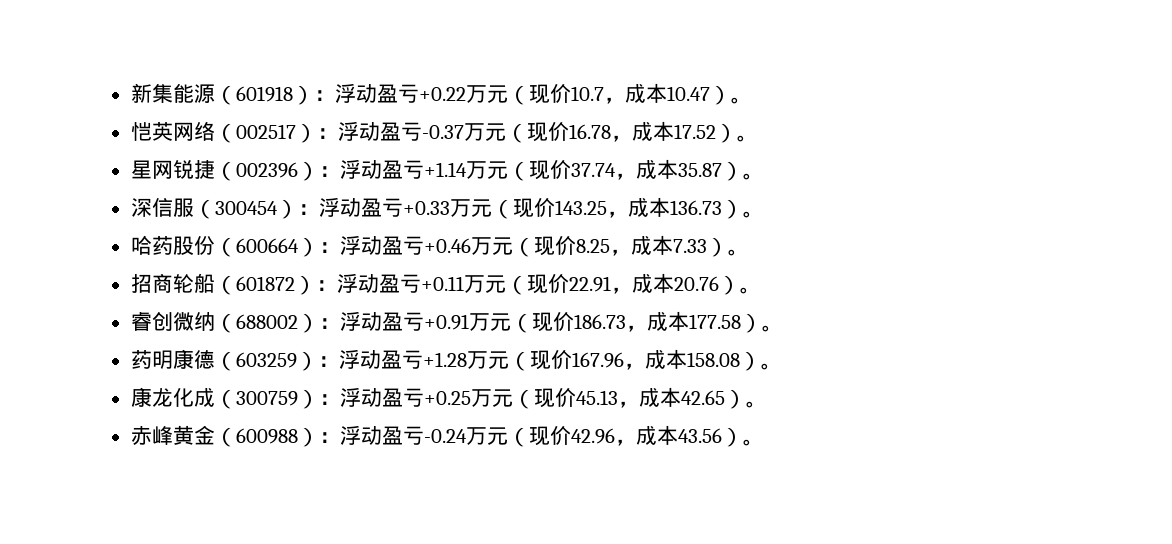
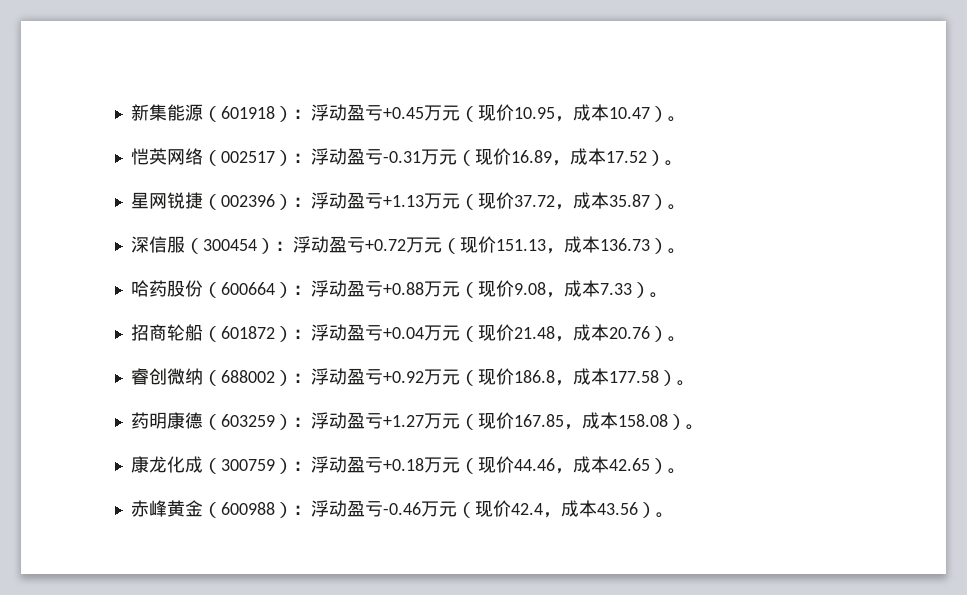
- 新集能源（601918）：浮动盈亏+0.22万元（现价10.7，成本10.47）。
+ 新集能源（601918）：浮动盈亏+0.45万元（现价10.95，成本10.47）。
- 恺英网络（002517）：浮动盈亏-0.37万元（现价16.78，成本17.52）。
+ 恺英网络（002517）：浮动盈亏-0.31万元（现价16.89，成本17.52）。
- 星网锐捷（002396）：浮动盈亏+1.14万元（现价37.74，成本35.87）。
+ 星网锐捷（002396）：浮动盈亏+1.13万元（现价37.72，成本35.87）。
- 深信服（300454）：浮动盈亏+0.33万元（现价143.25，成本136.73）。
+ 深信服（300454）：浮动盈亏+0.72万元（现价151.13，成本136.73）。
- 哈药股份（600664）：浮动盈亏+0.46万元（现价8.25，成本7.33）。
+ 哈药股份（600664）：浮动盈亏+0.88万元（现价9.08，成本7.33）。
- 招商轮船（601872）：浮动盈亏+0.11万元（现价22.91，成本20.76）。
+ 招商轮船（601872）：浮动盈亏+0.04万元（现价21.48，成本20.76）。
- 睿创微纳（688002）：浮动盈亏+0.91万元（现价186.73，成本177.58）。
+ 睿创微纳（688002）：浮动盈亏+0.92万元（现价186.8，成本177.58）。
- 药明康德（603259）：浮动盈亏+1.28万元（现价167.96，成本158.08）。
+ 药明康德（603259）：浮动盈亏+1.27万元（现价167.85，成本158.08）。
- 康龙化成（300759）：浮动盈亏+0.25万元（现价45.13，成本42.65）。
+ 康龙化成（300759）：浮动盈亏+0.18万元（现价44.46，成本42.65）。
- 赤峰黄金（600988）：浮动盈亏-0.24万元（现价42.96，成本43.56）。
+ 赤峰黄金（600988）：浮动盈亏-0.46万元（现价42.4，成本43.56）。

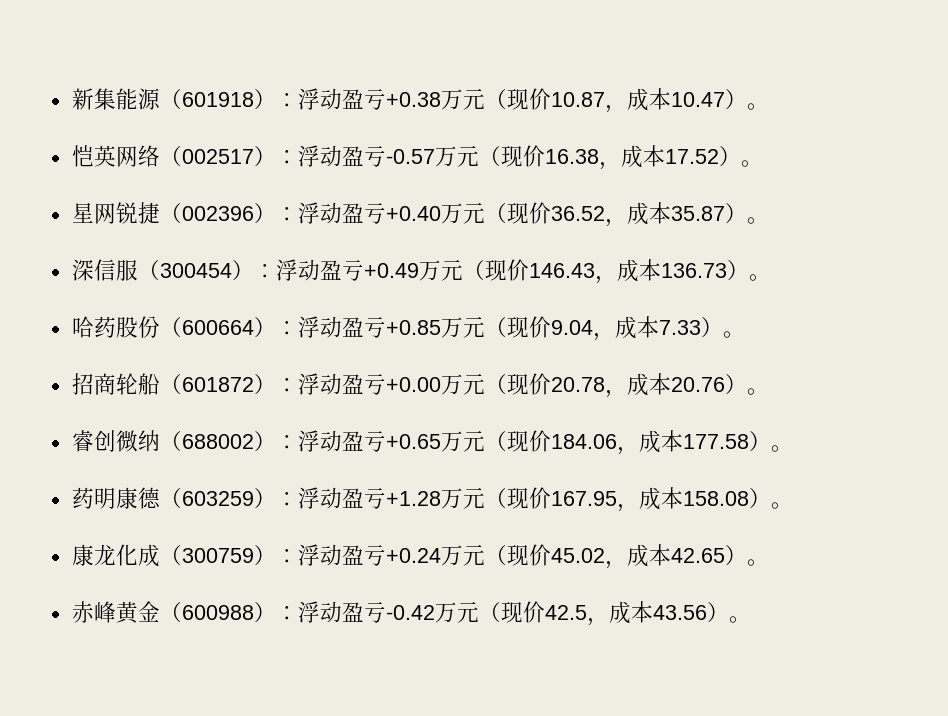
- 新集能源（601918）：浮动盈亏+0.45万元（现价10.95，成本10.47）。
+ 新集能源（601918）：浮动盈亏+0.38万元（现价10.87，成本10.47）。
- 恺英网络（002517）：浮动盈亏-0.31万元（现价16.89，成本17.52）。
+ 恺英网络（002517）：浮动盈亏-0.57万元（现价16.38，成本17.52）。
- 星网锐捷（002396）：浮动盈亏+1.13万元（现价37.72，成本35.87）。
+ 星网锐捷（002396）：浮动盈亏+0.40万元（现价36.52，成本35.87）。
- 深信服（300454）：浮动盈亏+0.72万元（现价151.13，成本136.73）。
+ 深信服（300454）：浮动盈亏+0.49万元（现价146.43，成本136.73）。
- 哈药股份（600664）：浮动盈亏+0.88万元（现价9.08，成本7.33）。
+ 哈药股份（600664）：浮动盈亏+0.85万元（现价9.04，成本7.33）。
- 招商轮船（601872）：浮动盈亏+0.04万元（现价21.48，成本20.76）。
+ 招商轮船（601872）：浮动盈亏+0.00万元（现价20.78，成本20.76）。
- 睿创微纳（688002）：浮动盈亏+0.92万元（现价186.8，成本177.58）。
+ 睿创微纳（688002）：浮动盈亏+0.65万元（现价184.06，成本177.58）。
- 药明康德（603259）：浮动盈亏+1.27万元（现价167.85，成本158.08）。
+ 药明康德（603259）：浮动盈亏+1.28万元（现价167.95，成本158.08）。
- 康龙化成（300759）：浮动盈亏+0.18万元（现价44.46，成本42.65）。
+ 康龙化成（300759）：浮动盈亏+0.24万元（现价45.02，成本42.65）。
- 赤峰黄金（600988）：浮动盈亏-0.46万元（现价42.4，成本43.56）。
+ 赤峰黄金（600988）：浮动盈亏-0.42万元（现价42.5，成本43.56）。

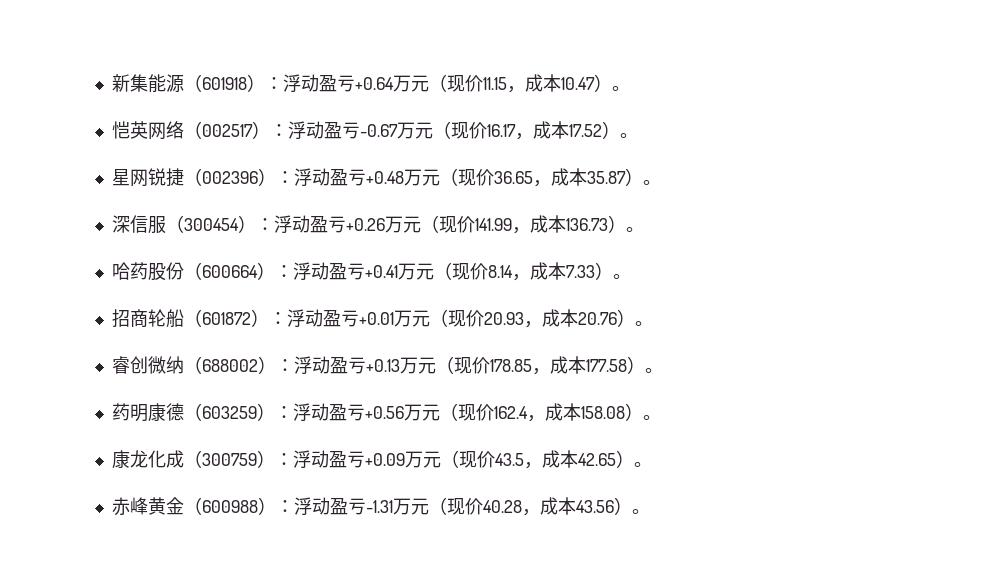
- 新集能源（601918）：浮动盈亏+0.38万元（现价10.87，成本10.47）。
+ 新集能源（601918）：浮动盈亏+0.64万元（现价11.15，成本10.47）。
- 恺英网络（002517）：浮动盈亏-0.57万元（现价16.38，成本17.52）。
+ 恺英网络（002517）：浮动盈亏-0.67万元（现价16.17，成本17.52）。
- 星网锐捷（002396）：浮动盈亏+0.40万元（现价36.52，成本35.87）。
+ 星网锐捷（002396）：浮动盈亏+0.48万元（现价36.65，成本35.87）。
- 深信服（300454）：浮动盈亏+0.49万元（现价146.43，成本136.73）。
+ 深信服（300454）：浮动盈亏+0.26万元（现价141.99，成本136.73）。
- 哈药股份（600664）：浮动盈亏+0.85万元（现价9.04，成本7.33）。
+ 哈药股份（600664）：浮动盈亏+0.41万元（现价8.14，成本7.33）。
- 招商轮船（601872）：浮动盈亏+0.00万元（现价20.78，成本20.76）。
+ 招商轮船（601872）：浮动盈亏+0.01万元（现价20.93，成本20.76）。
- 睿创微纳（688002）：浮动盈亏+0.65万元（现价184.06，成本177.58）。
+ 睿创微纳（688002）：浮动盈亏+0.13万元（现价178.85，成本177.58）。
- 药明康德（603259）：浮动盈亏+1.28万元（现价167.95，成本158.08）。
+ 药明康德（603259）：浮动盈亏+0.56万元（现价162.4，成本158.08）。
- 康龙化成（300759）：浮动盈亏+0.24万元（现价45.02，成本42.65）。
+ 康龙化成（300759）：浮动盈亏+0.09万元（现价43.5，成本42.65）。
- 赤峰黄金（600988）：浮动盈亏-0.42万元（现价42.5，成本43.56）。
+ 赤峰黄金（600988）：浮动盈亏-1.31万元（现价40.28，成本43.56）。

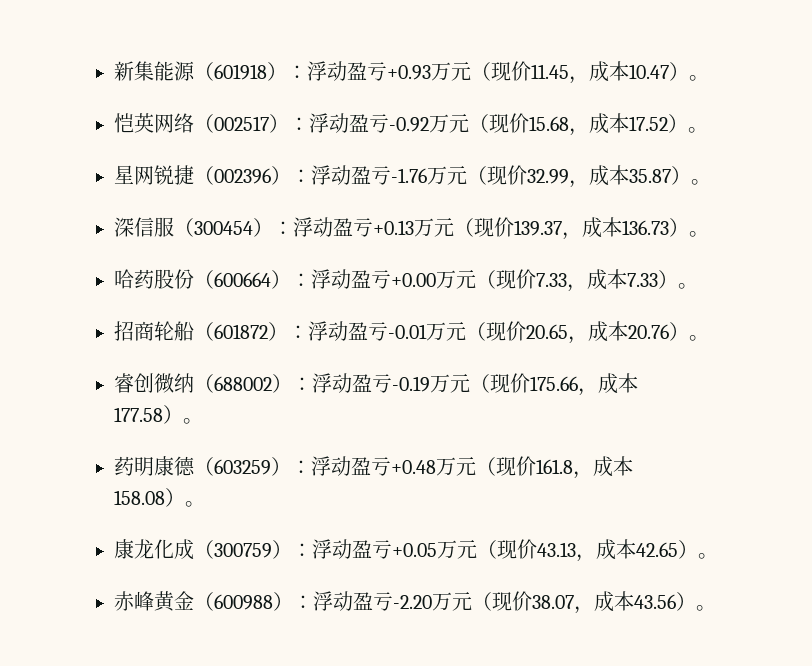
- 新集能源（601918）：浮动盈亏+0.64万元（现价11.15，成本10.47）。
+ 新集能源（601918）：浮动盈亏+0.93万元（现价11.45，成本10.47）。
- 恺英网络（002517）：浮动盈亏-0.67万元（现价16.17，成本17.52）。
+ 恺英网络（002517）：浮动盈亏-0.92万元（现价15.68，成本17.52）。
- 星网锐捷（002396）：浮动盈亏+0.48万元（现价36.65，成本35.87）。
+ 星网锐捷（002396）：浮动盈亏-1.76万元（现价32.99，成本35.87）。
- 深信服（300454）：浮动盈亏+0.26万元（现价141.99，成本136.73）。
+ 深信服（300454）：浮动盈亏+0.13万元（现价139.37，成本136.73）。
- 哈药股份（600664）：浮动盈亏+0.41万元（现价8.14，成本7.33）。
+ 哈药股份（600664）：浮动盈亏+0.00万元（现价7.33，成本7.33）。
- 招商轮船（601872）：浮动盈亏+0.01万元（现价20.93，成本20.76）。
+ 招商轮船（601872）：浮动盈亏-0.01万元（现价20.65，成本20.76）。
- 睿创微纳（688002）：浮动盈亏+0.13万元（现价178.85，成本177.58）。
+ 睿创微纳（688002）：浮动盈亏-0.19万元（现价175.66，成本177.58）。
- 药明康德（603259）：浮动盈亏+0.56万元（现价162.4，成本158.08）。
+ 药明康德（603259）：浮动盈亏+0.48万元（现价161.8，成本158.08）。
- 康龙化成（300759）：浮动盈亏+0.09万元（现价43.5，成本42.65）。
+ 康龙化成（300759）：浮动盈亏+0.05万元（现价43.13，成本42.65）。
- 赤峰黄金（600988）：浮动盈亏-1.31万元（现价40.28，成本43.56）。
+ 赤峰黄金（600988）：浮动盈亏-2.20万元（现价38.07，成本43.56）。

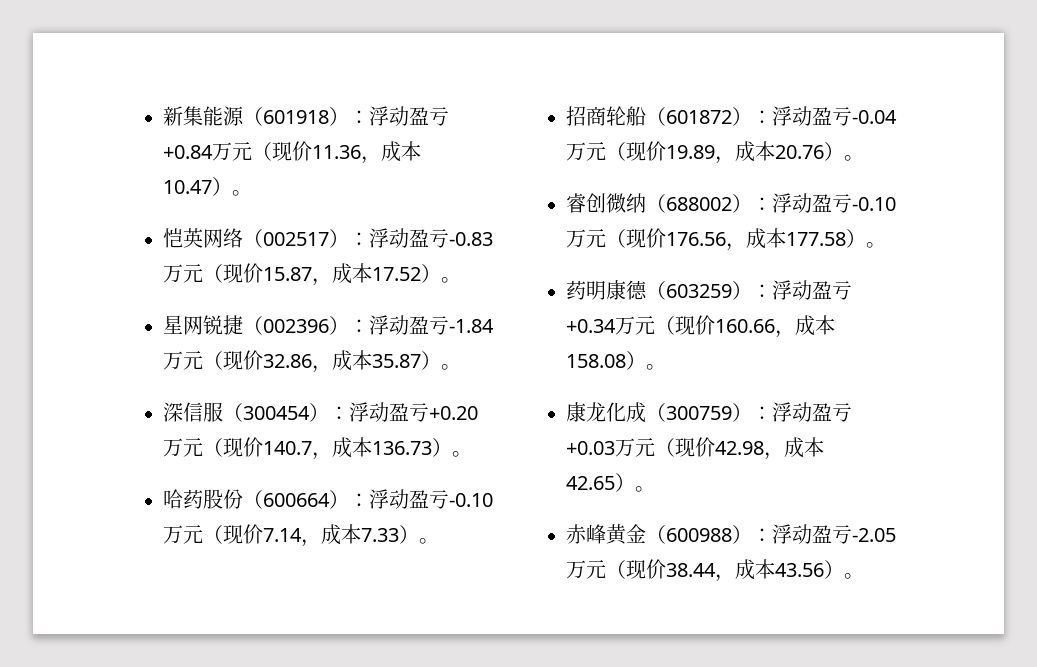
- 新集能源（601918）：浮动盈亏+0.93万元（现价11.45，成本10.47）。
+ 新集能源（601918）：浮动盈亏+0.84万元（现价11.36，成本10.47）。
- 恺英网络（002517）：浮动盈亏-0.92万元（现价15.68，成本17.52）。
+ 恺英网络（002517）：浮动盈亏-0.83万元（现价15.87，成本17.52）。
- 星网锐捷（002396）：浮动盈亏-1.76万元（现价32.99，成本35.87）。
+ 星网锐捷（002396）：浮动盈亏-1.84万元（现价32.86，成本35.87）。
- 深信服（300454）：浮动盈亏+0.13万元（现价139.37，成本136.73）。
+ 深信服（300454）：浮动盈亏+0.20万元（现价140.7，成本136.73）。
- 哈药股份（600664）：浮动盈亏+0.00万元（现价7.33，成本7.33）。
+ 哈药股份（600664）：浮动盈亏-0.10万元（现价7.14，成本7.33）。
- 招商轮船（601872）：浮动盈亏-0.01万元（现价20.65，成本20.76）。
+ 招商轮船（601872）：浮动盈亏-0.04万元（现价19.89，成本20.76）。
- 睿创微纳（688002）：浮动盈亏-0.19万元（现价175.66，成本177.58）。
+ 睿创微纳（688002）：浮动盈亏-0.10万元（现价176.56，成本177.58）。
- 药明康德（603259）：浮动盈亏+0.48万元（现价161.8，成本158.08）。
+ 药明康德（603259）：浮动盈亏+0.34万元（现价160.66，成本158.08）。
- 康龙化成（300759）：浮动盈亏+0.05万元（现价43.13，成本42.65）。
+ 康龙化成（300759）：浮动盈亏+0.03万元（现价42.98，成本42.65）。
- 赤峰黄金（600988）：浮动盈亏-2.20万元（现价38.07，成本43.56）。
+ 赤峰黄金（600988）：浮动盈亏-2.05万元（现价38.44，成本43.56）。

